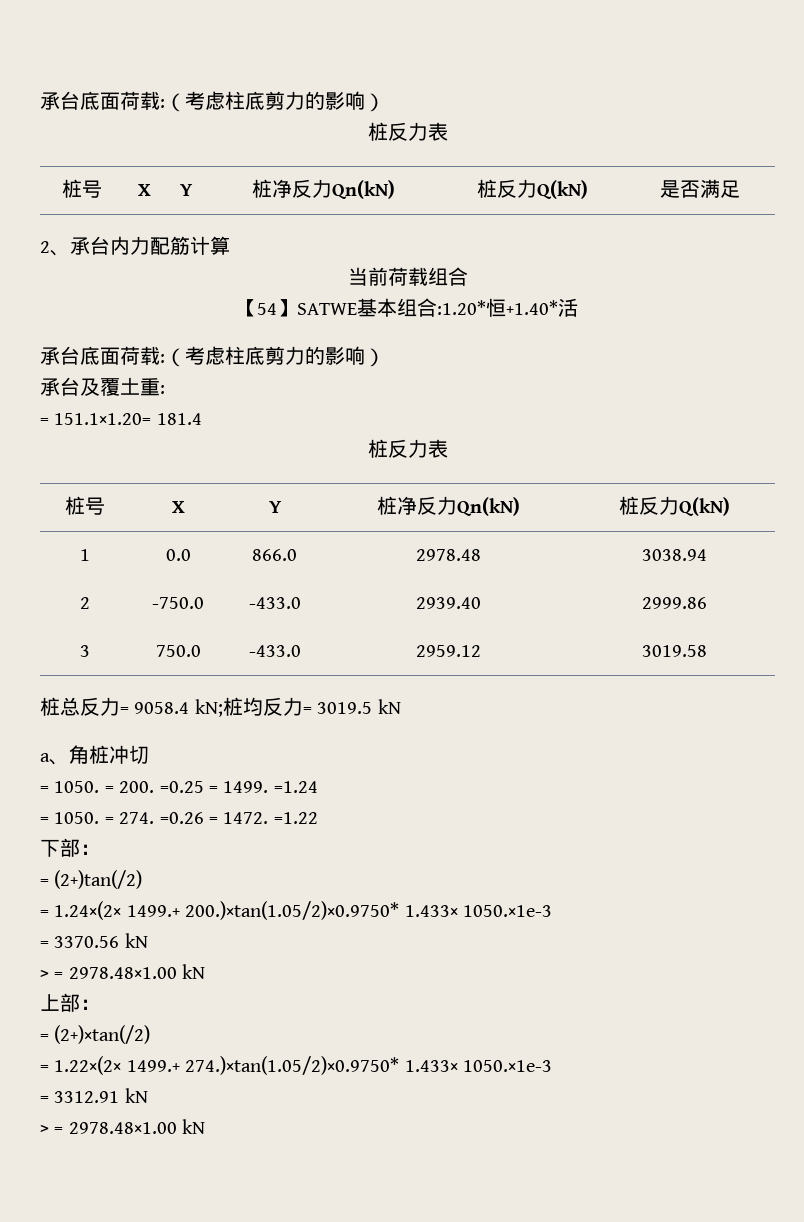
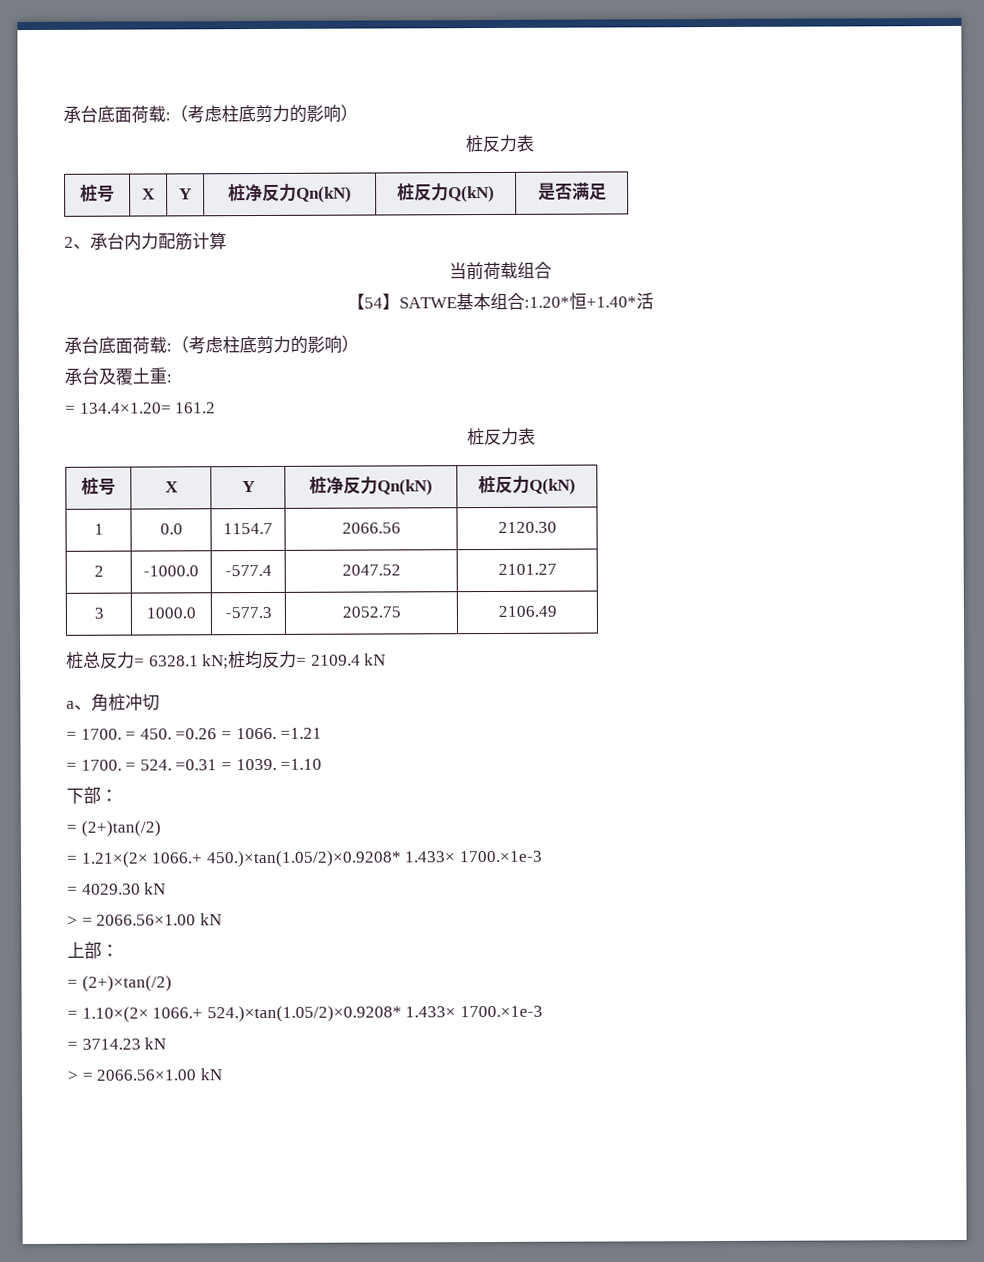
- = 151.1×1.20= 181.4
+ = 134.4×1.20= 161.2
- 1 | 0.0 | 866.0 | 2978.48 | 3038.94
- 2 | -750.0 | -433.0 | 2939.40 | 2999.86
- 3 | 750.0 | -433.0 | 2959.12 | 3019.58
+ 1 | 0.0 | 1154.7 | 2066.56 | 2120.30
+ 2 | -1000.0 | -577.4 | 2047.52 | 2101.27
+ 3 | 1000.0 | -577.3 | 2052.75 | 2106.49
- 桩总反力= 9058.4 kN;桩均反力= 3019.5 kN
+ 桩总反力= 6328.1 kN;桩均反力= 2109.4 kN
- = 1050. = 200. =0.25 = 1499. =1.24
- = 1050. = 274. =0.26 = 1472. =1.22
+ = 1700. = 450. =0.26 = 1066. =1.21
+ = 1700. = 524. =0.31 = 1039. =1.10
- = 1.24×(2× 1499.+ 200.)×tan(1.05/2)×0.9750* 1.433× 1050.×1e-3
- = 3370.56 kN
- > = 2978.48×1.00 kN
+ = 1.21×(2× 1066.+ 450.)×tan(1.05/2)×0.9208* 1.433× 1700.×1e-3
+ = 4029.30 kN
+ > = 2066.56×1.00 kN
- = 1.22×(2× 1499.+ 274.)×tan(1.05/2)×0.9750* 1.433× 1050.×1e-3
- = 3312.91 kN
- > = 2978.48×1.00 kN
+ = 1.10×(2× 1066.+ 524.)×tan(1.05/2)×0.9208* 1.433× 1700.×1e-3
+ = 3714.23 kN
+ > = 2066.56×1.00 kN

